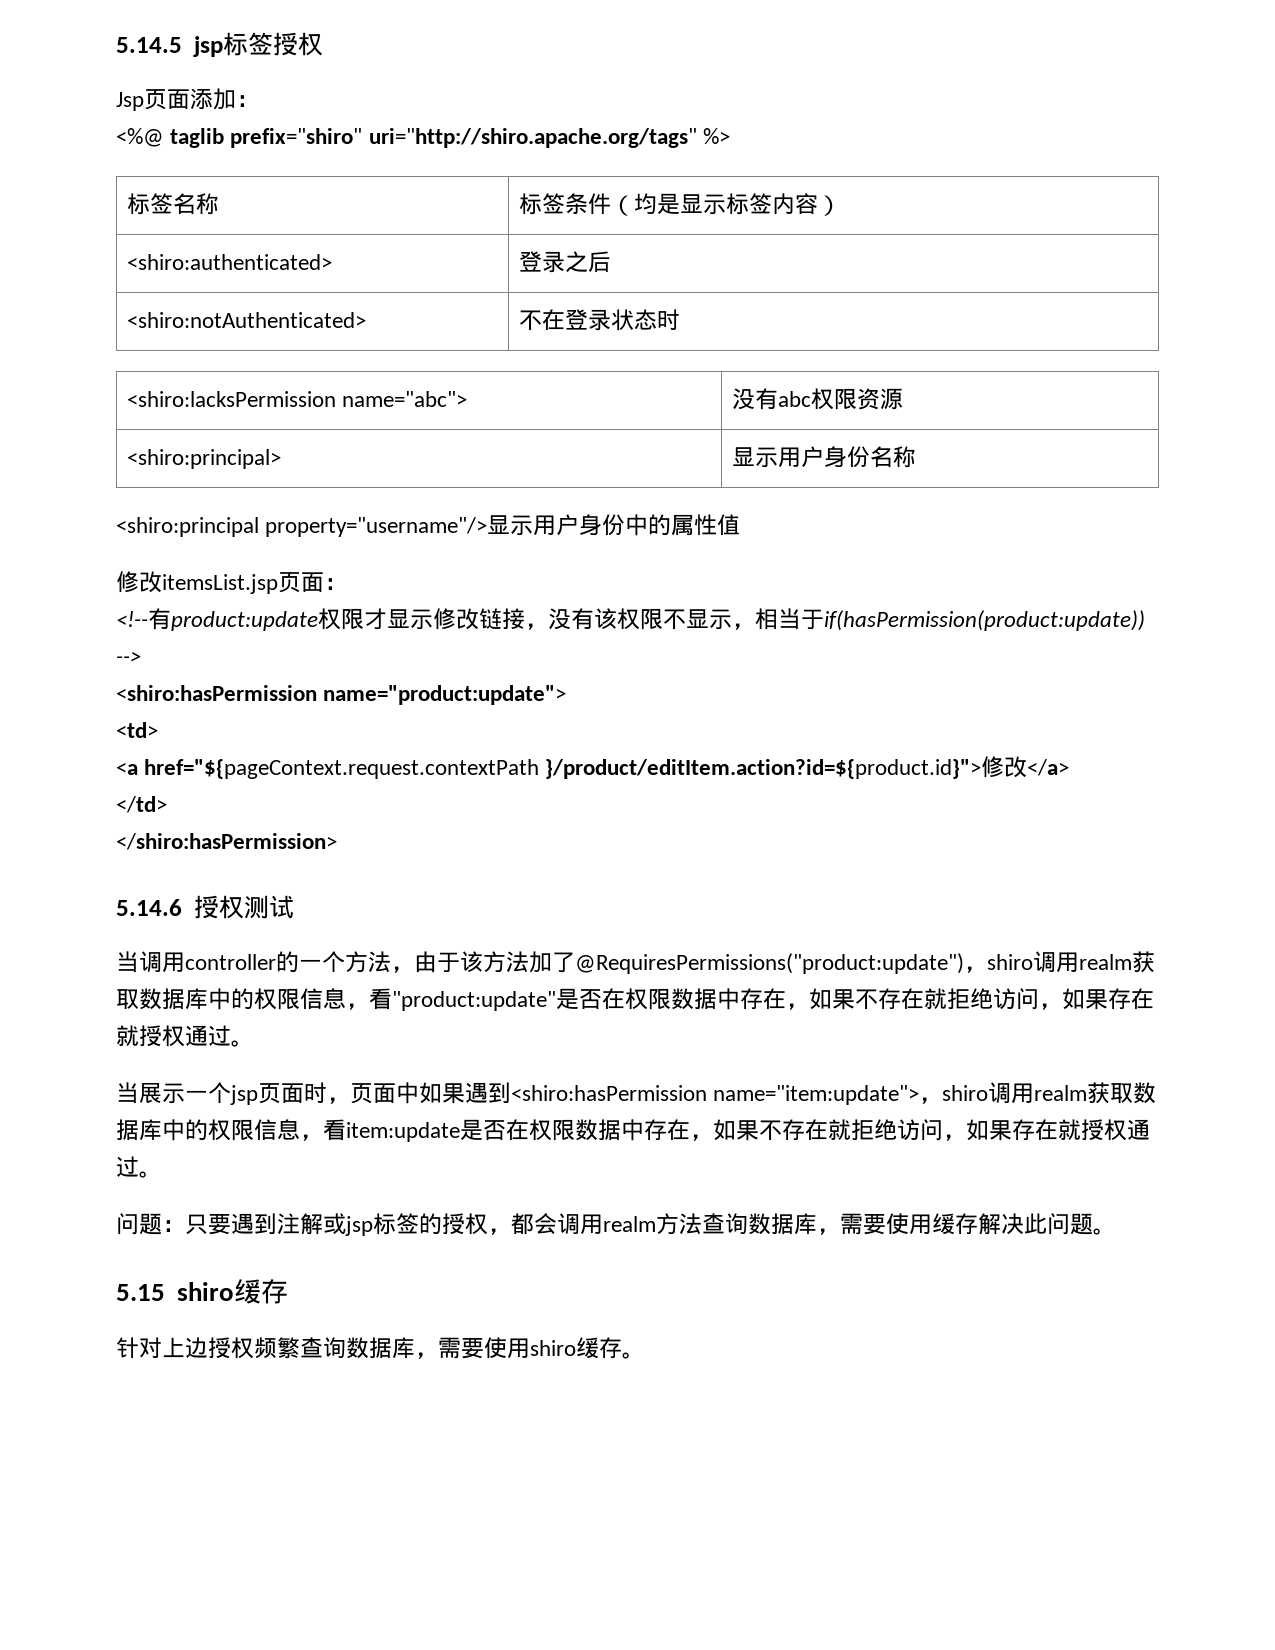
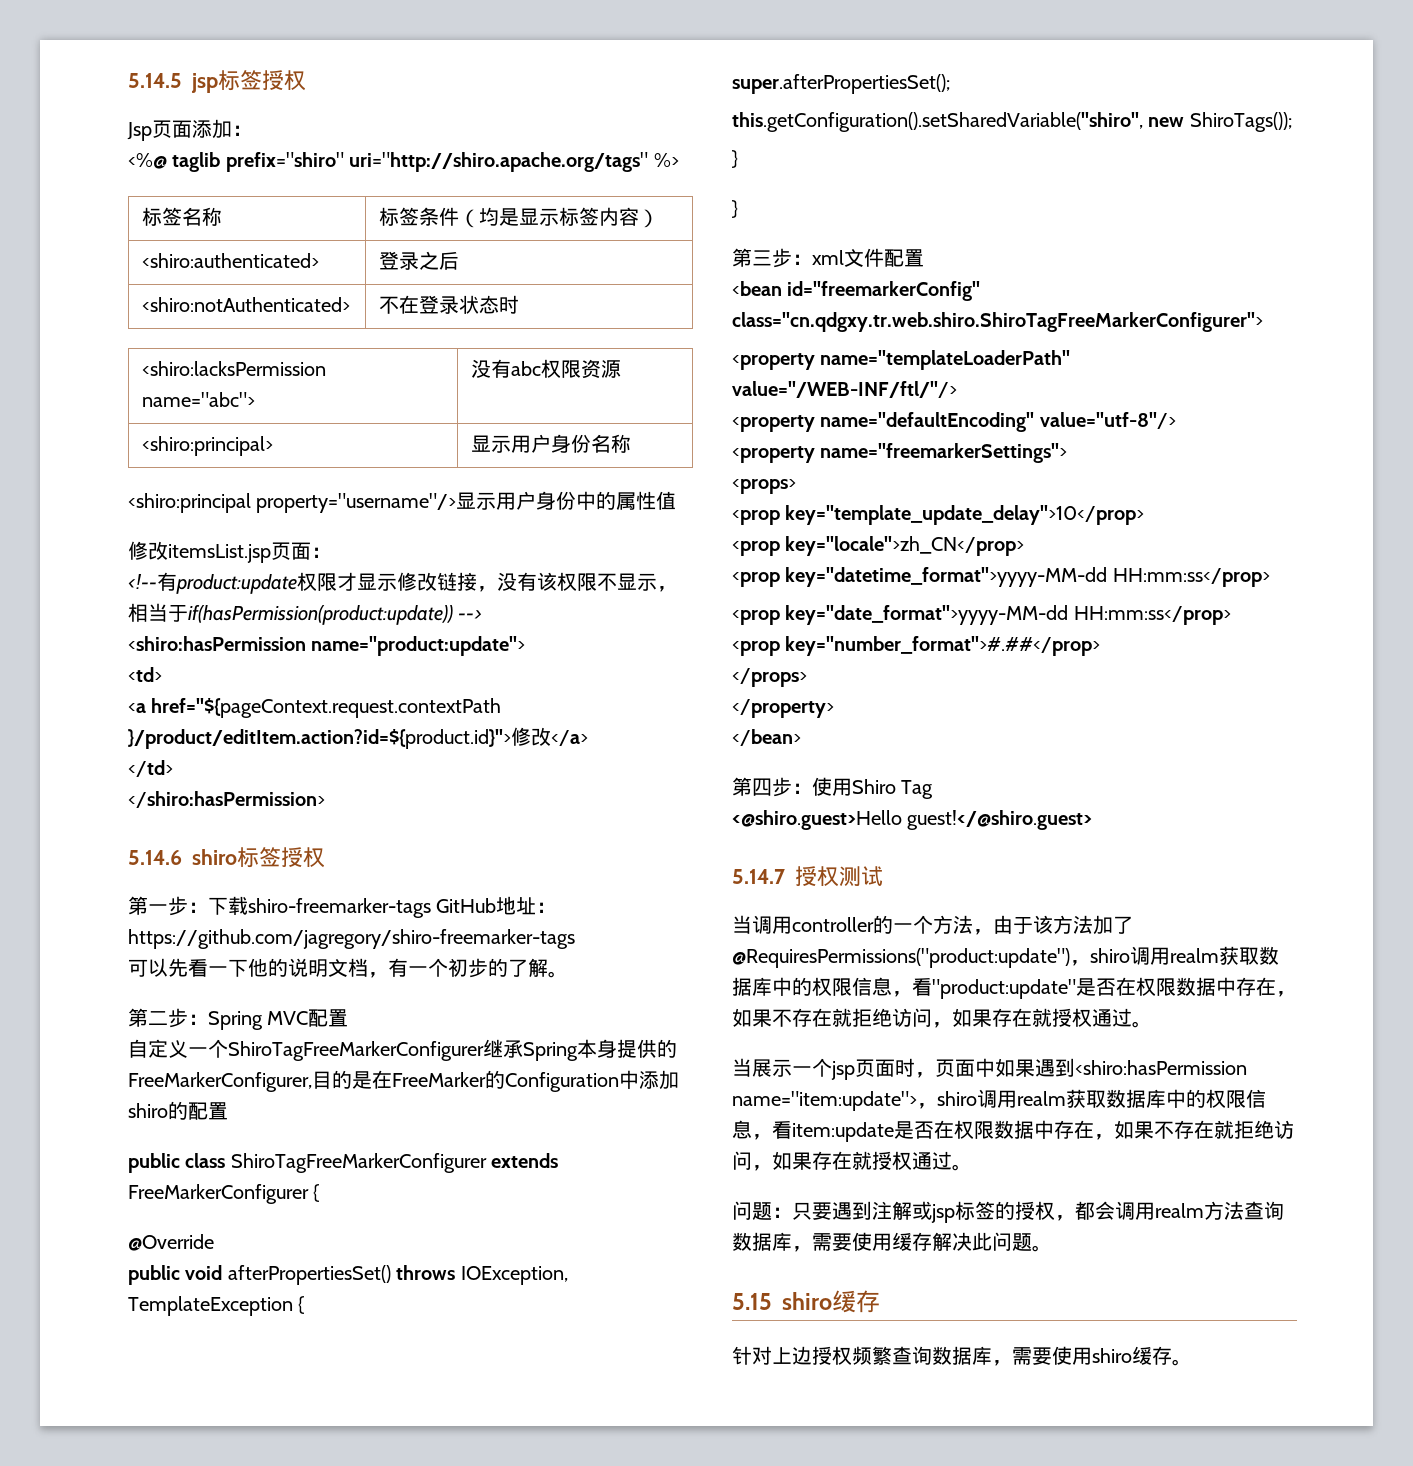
- 5.14.6授权测试
+ 5.14.6 shiro标签授权
+ 第一步：下载shiro-freemarker-tags GitHub地址：https://github.com/jagregory/shiro-freemarker-tags
+ 可以先看一下他的说明文档，有一个初步的了解。
+ 第二步：Spring MVC配置
+ 自定义一个ShiroTagFreeMarkerConfigurer继承Spring本身提供的FreeMarkerConfigurer,目的是在FreeMarker的Configuration中添加shiro的配置
+ public class ShiroTagFreeMarkerConfigurer extends FreeMarkerConfigurer {
+ @Override
+ public void afterPropertiesSet() throws IOException, TemplateException {
+ super.afterPropertiesSet();
+ this.getConfiguration().setSharedVariable("shiro", new ShiroTags());
+ }
+ }
+ 第三步：xml文件配置
+ <bean id="freemarkerConfig" class="cn.qdgxy.tr.web.shiro.ShiroTagFreeMarkerConfigurer">
+ <property name="templateLoaderPath" value="/WEB-INF/ftl/"/>
+ <property name="defaultEncoding" value="utf-8"/>
+ <property name="freemarkerSettings">
+ <props>
+ <prop key="template_update_delay">10</prop>
+ <prop key="locale">zh_CN</prop>
+ <prop key="datetime_format">yyyy-MM-dd HH:mm:ss</prop>
+ <prop key="date_format">yyyy-MM-dd HH:mm:ss</prop>
+ <prop key="number_format">#.##</prop>
+ </props>
+ </property>
+ </bean>
+ 第四步：使用Shiro Tag
+ <@shiro.guest>Hello guest!</@shiro.guest>
+ 5.14.7授权测试

